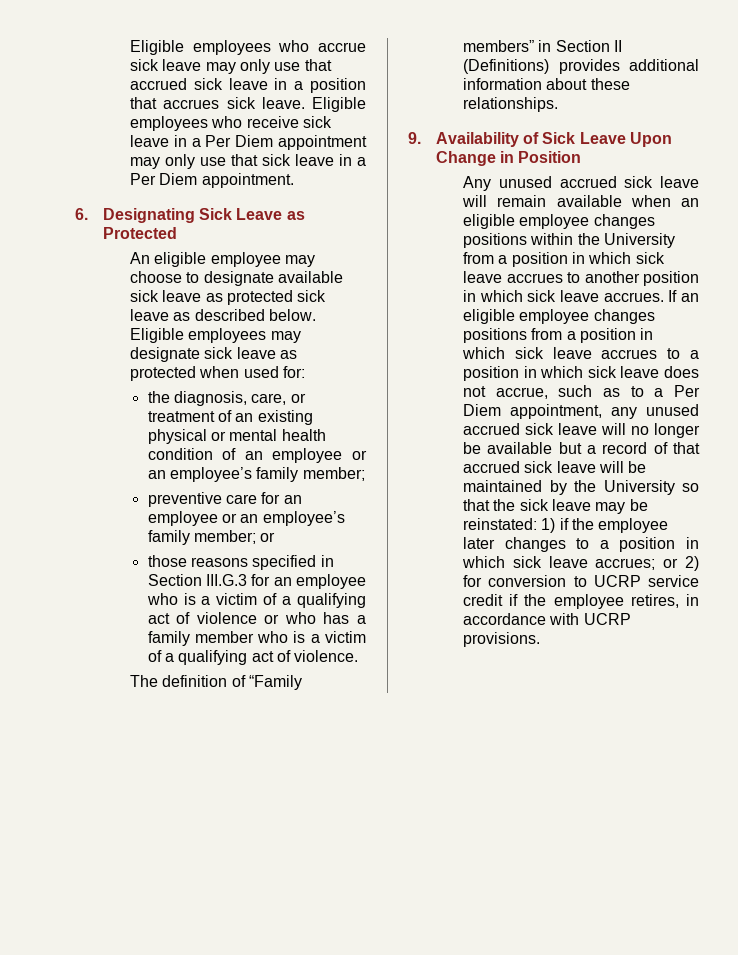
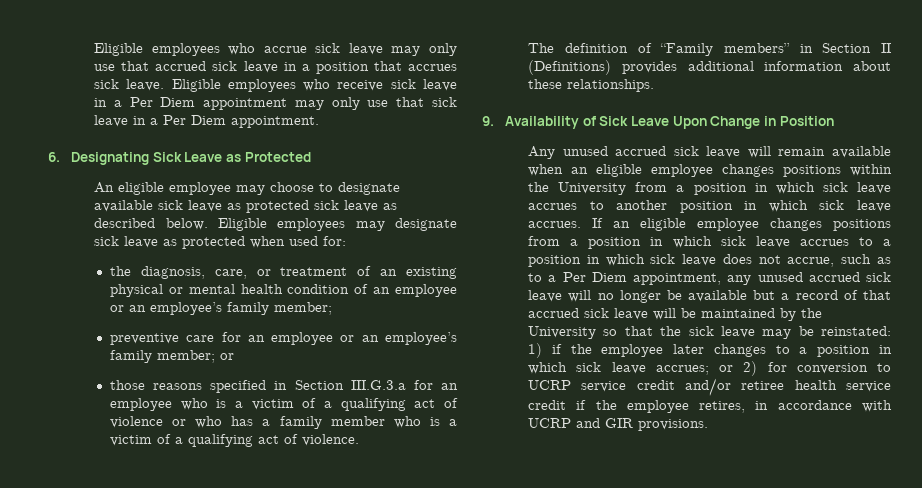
- those reasons specified in Section III.G.3 for an employee who is a victim of a qualifying act of violence or who has a family member who is a victim of a qualifying act of violence.
+ those reasons specified in Section III.G.3.a for an employee who is a victim of a qualifying act of violence or who has a family member who is a victim of a qualifying act of violence.
- or 2) for conversion to UCRP service credit if the employee retires, in accordance with UCRP provisions.
+ or 2) for conversion to UCRP service credit and/or retiree health service credit if the employee retires, in accordance with UCRP and GIR provisions.

